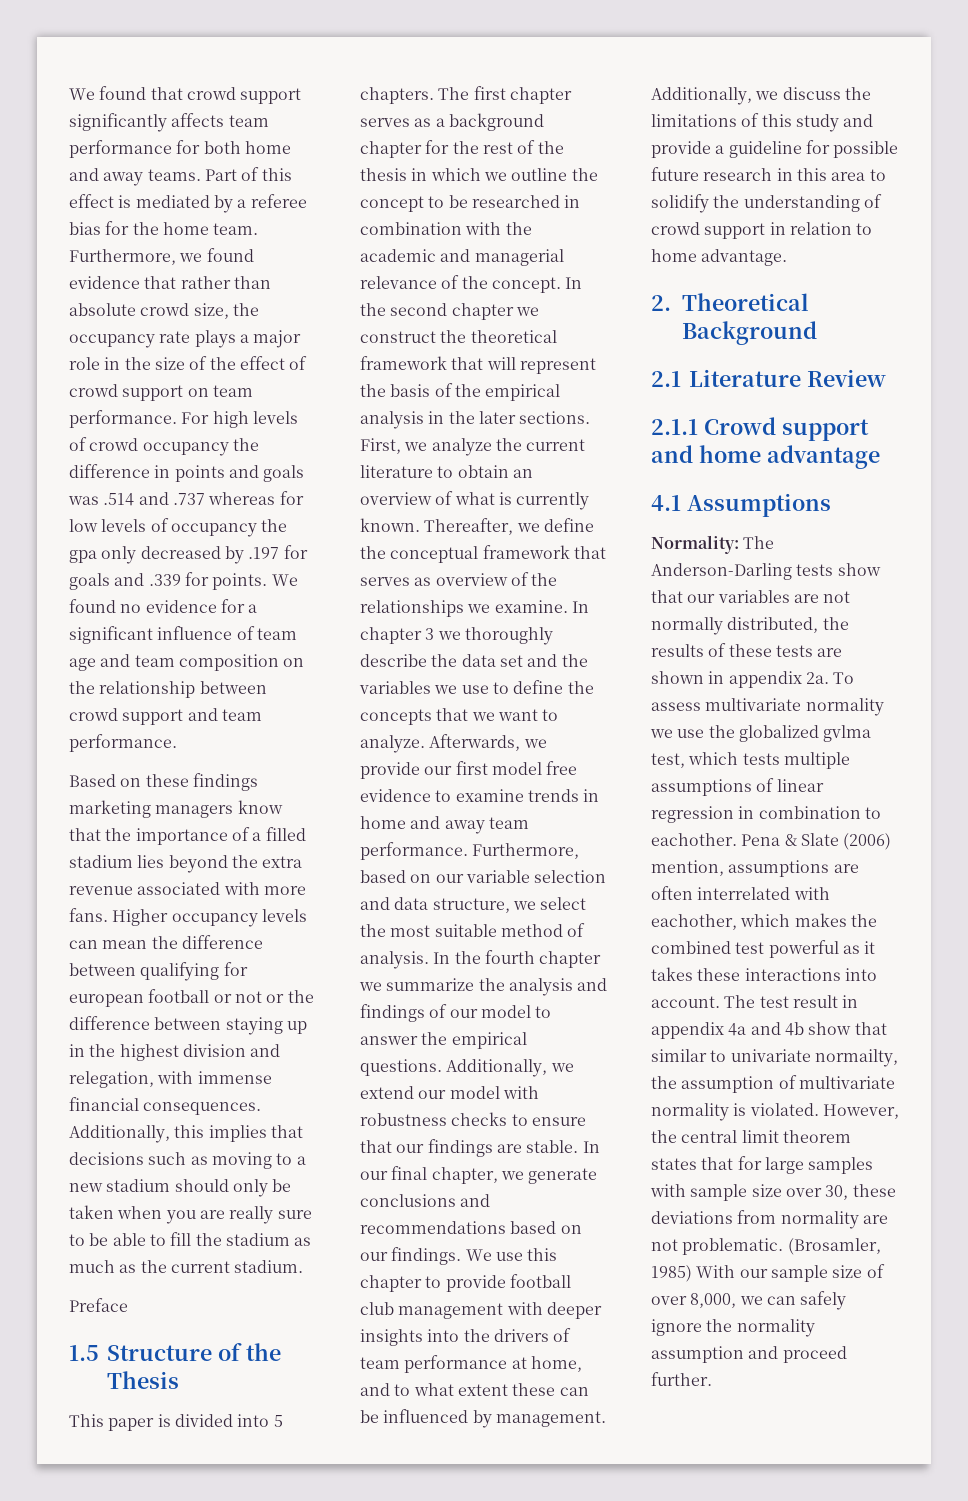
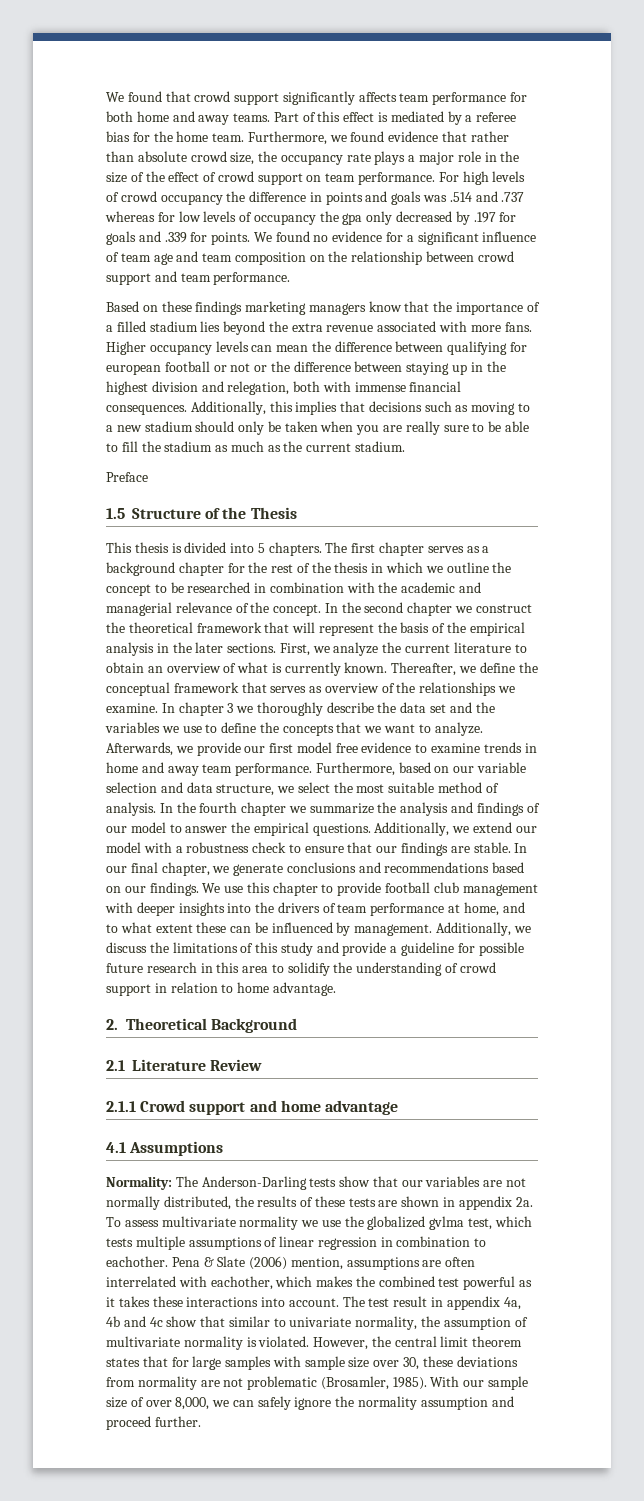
- Higher occupancy levels can mean the difference between qualifying for european football or not or the difference between staying up in the highest division and relegation, with immense financial consequences.
+ Higher occupancy levels can mean the difference between qualifying for european football or not or the difference between staying up in the highest division and relegation, both with immense financial consequences.
- This paper is divided into 5 chapters.
+ This thesis is divided into 5 chapters.
- Additionally, we extend our model with robustness checks to ensure that our findings are stable.
+ Additionally, we extend our model with a robustness check to ensure that our findings are stable.
- The test result in appendix 4a and 4b show that similar to univariate normailty, the assumption of multivariate normality is violated.
+ The test result in appendix 4a, 4b and 4c show that similar to univariate normality, the assumption of multivariate normality is violated.
- However, the central limit theorem states that for large samples with sample size over 30, these deviations from normality are not problematic. (Brosamler, 1985) With our sample size of over 8,000, we can safely ignore the normality assumption and proceed further.
+ However, the central limit theorem states that for large samples with sample size over 30, these deviations from normality are not problematic (Brosamler, 1985). With our sample size of over 8,000, we can safely ignore the normality assumption and proceed further.

